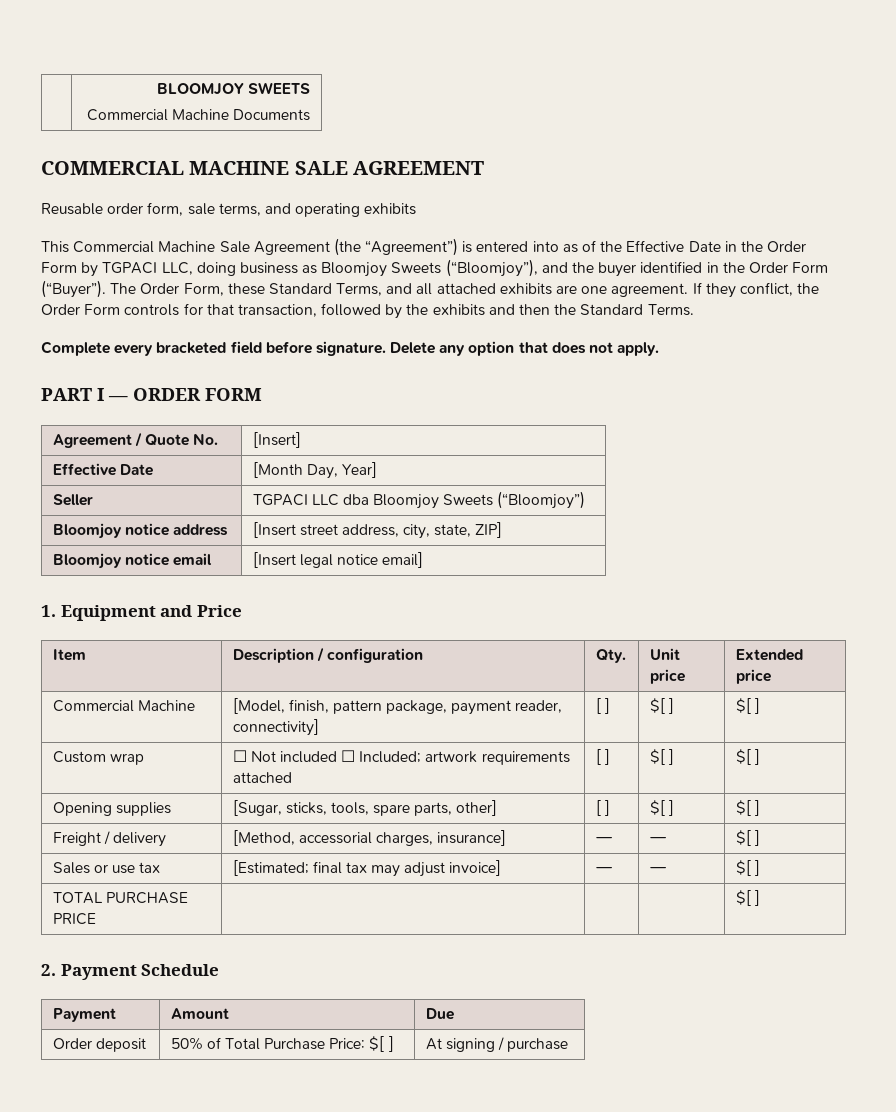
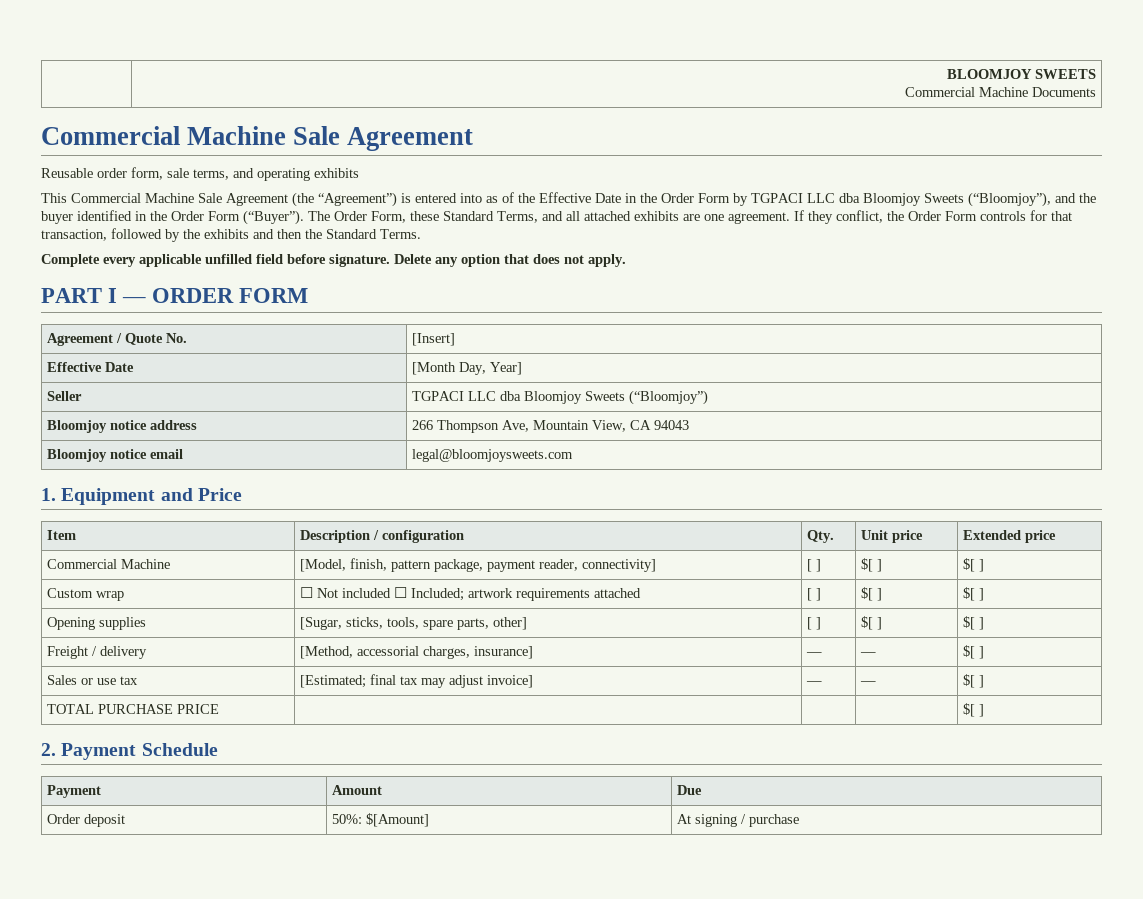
  | BLOOMJOY SWEETS
  Commercial Machine Documents
- COMMERCIAL MACHINE SALE AGREEMENT
+ Commercial Machine Sale Agreement
- This Commercial Machine Sale Agreement (the “Agreement”) is entered into as of the Effective Date in the Order Form by TGPACI LLC, doing business as Bloomjoy Sweets (“Bloomjoy”), and the buyer identified in the Order Form (“Buyer”).
+ This Commercial Machine Sale Agreement (the “Agreement”) is entered into as of the Effective Date in the Order Form by TGPACI LLC dba Bloomjoy Sweets (“Bloomjoy”), and the buyer identified in the Order Form (“Buyer”).
- Complete every bracketed field before signature.
+ Complete every applicable unfilled field before signature.
- Bloomjoy notice address | [Insert street address, city, state, ZIP]
+ Bloomjoy notice address | 266 Thompson Ave, Mountain View, CA 94043
- Bloomjoy notice email | [Insert legal notice email]
+ Bloomjoy notice email | legal@bloomjoysweets.com
- Order deposit | 50% of Total Purchase Price: $[ ] | At signing / purchase
+ Order deposit | 50%: $[Amount] | At signing / purchase

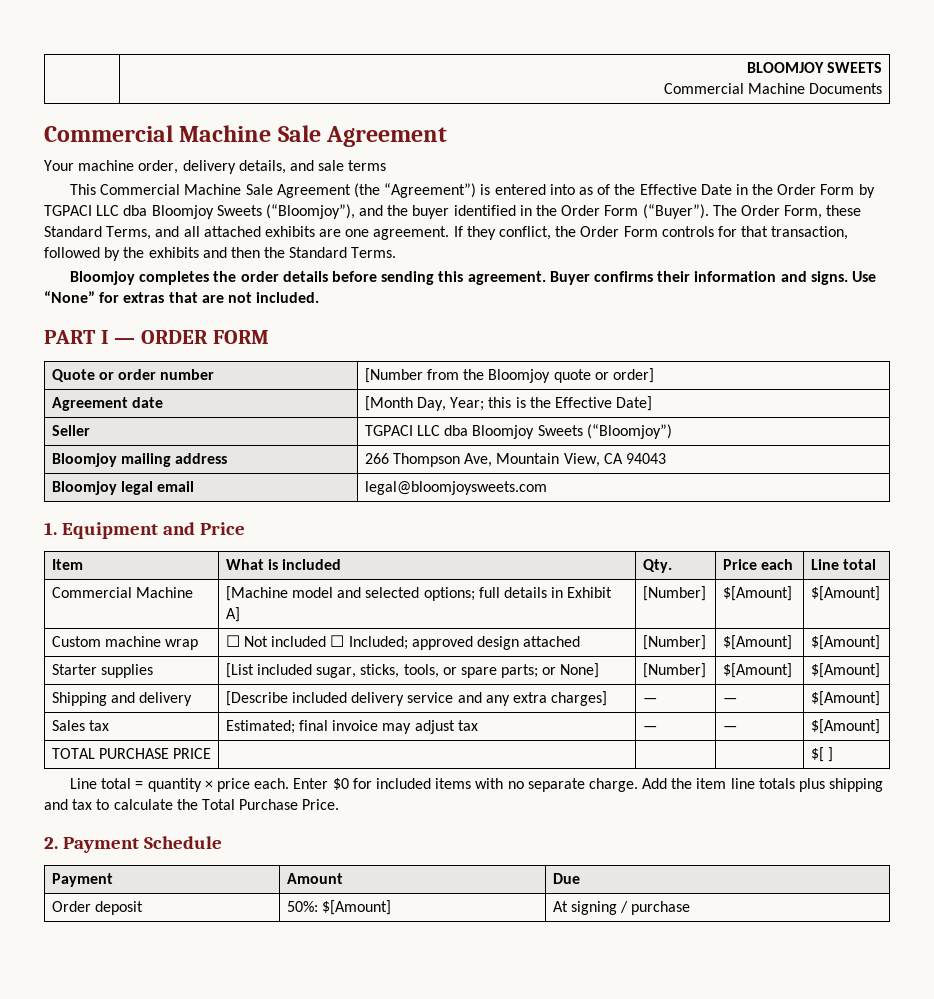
- Reusable order form, sale terms, and operating exhibits
+ Your machine order, delivery details, and sale terms
- Complete every applicable unfilled field before signature. Delete any option that does not apply.
+ Bloomjoy completes the order details before sending this agreement. Buyer confirms their information and signs. Use “None” for extras that are not included.
- Agreement / Quote No. | [Insert]
- Effective Date | [Month Day, Year]
+ Quote or order number | [Number from the Bloomjoy quote or order]
+ Agreement date | [Month Day, Year; this is the Effective Date]
- Bloomjoy notice address | 266 Thompson Ave, Mountain View, CA 94043
+ Bloomjoy mailing address | 266 Thompson Ave, Mountain View, CA 94043
- Bloomjoy notice email | legal@bloomjoysweets.com
+ Bloomjoy legal email | legal@bloomjoysweets.com
- Item | Description / configuration | Qty. | Unit price | Extended price
- Commercial Machine | [Model, finish, pattern package, payment reader, connectivity] | [ ] | $[ ] | $[ ]
+ Item | What is included | Qty. | Price each | Line total
+ Commercial Machine | [Machine model and selected options; full details in Exhibit A] | [Number] | $[Amount] | $[Amount]
- Custom wrap | ☐ Not included ☐ Included; artwork requirements attached | [ ] | $[ ] | $[ ]
- Opening supplies | [Sugar, sticks, tools, spare parts, other] | [ ] | $[ ] | $[ ]
- Freight / delivery | [Method, accessorial charges, insurance] | — | — | $[ ]
+ Custom machine wrap | ☐ Not included ☐ Included; approved design attached | [Number] | $[Amount] | $[Amount]
+ Starter supplies | [List included sugar, sticks, tools, or spare parts; or None] | [Number] | $[Amount] | $[Amount]
+ Shipping and delivery | [Describe included delivery service and any extra charges] | — | — | $[Amount]
- Sales or use tax | [Estimated; final tax may adjust invoice] | — | — | $[ ]
+ Sales tax | Estimated; final invoice may adjust tax | — | — | $[Amount]
+ Line total = quantity × price each. Enter $0 for included items with no separate charge. Add the item line totals plus shipping and tax to calculate the Total Purchase Price.

